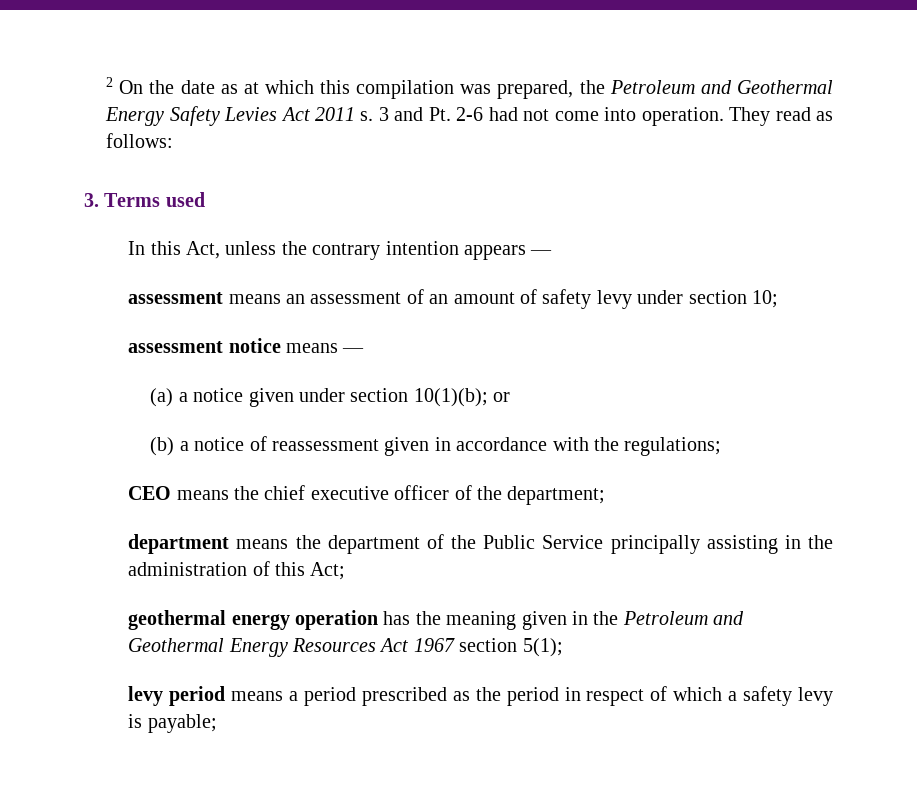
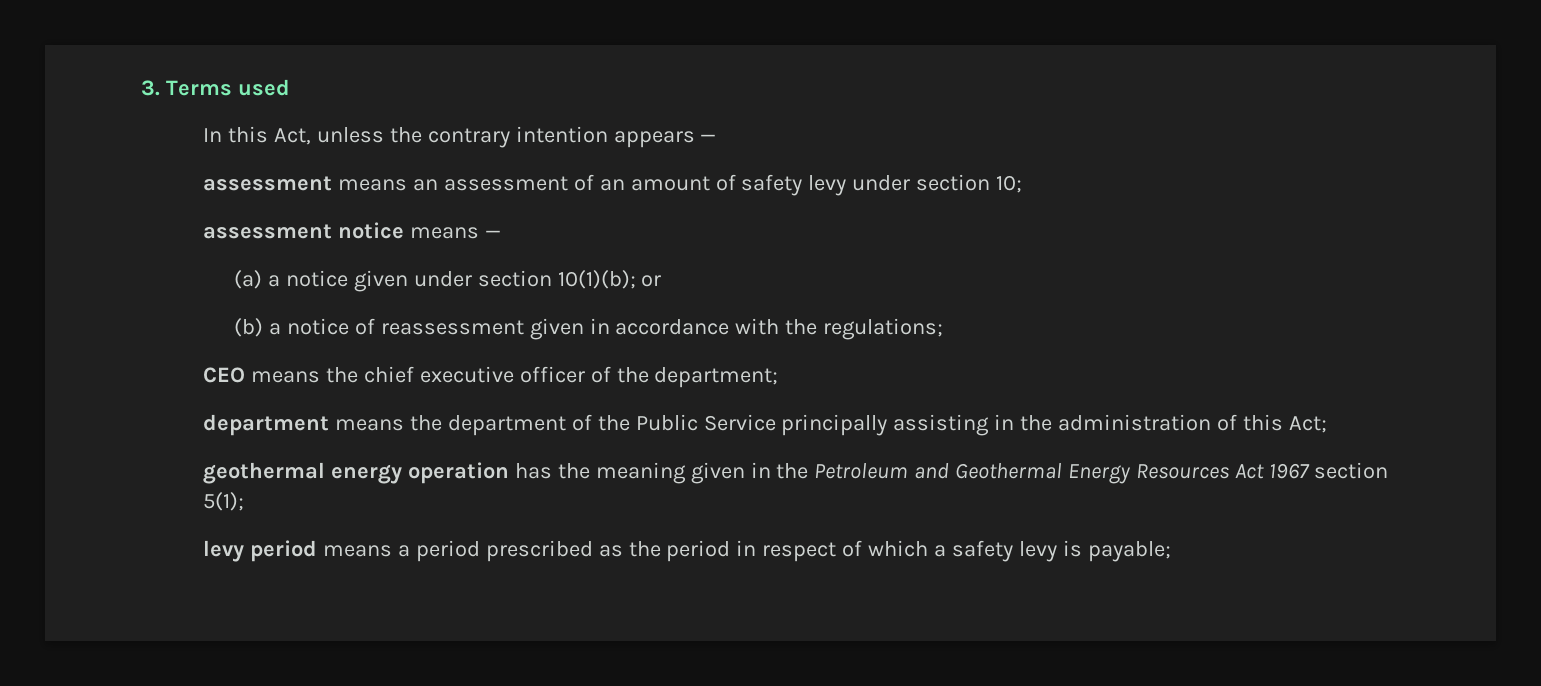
- 2 On the date as at which this compilation was prepared, the Petroleum and Geothermal Energy Safety Levies Act 2011 s. 3 and Pt. 2-6 had not come into operation. They read as follows:

